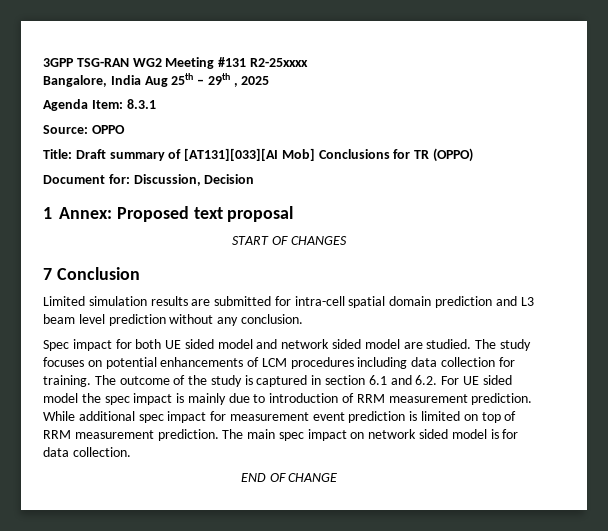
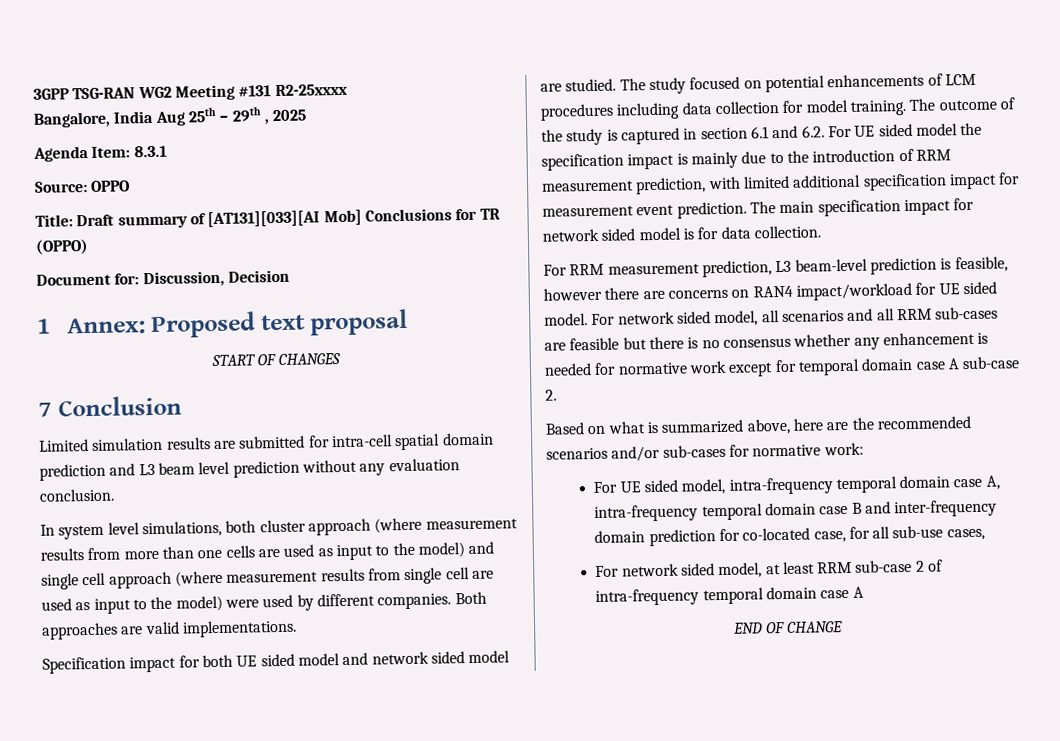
- Limited simulation results are submitted for intra-cell spatial domain prediction and L3 beam level prediction without any conclusion.
+ Limited simulation results are submitted for intra-cell spatial domain prediction and L3 beam level prediction without any evaluation conclusion.
- Spec impact for both UE sided model and network sided model are studied.
+ In system level simulations, both cluster approach (where measurement results from more than one cells are used as input to the model) and single cell approach (where measurement results from single cell are used as input to the model) were used by different companies. Both approaches are valid implementations.
+ Specification impact for both UE sided model and network sided model are studied.
- The study focuses on potential enhancements of LCM procedures including data collection for training.
+ The study focused on potential enhancements of LCM procedures including data collection for model training.
- The outcome of the study is captured in section 6.1 and 6.2. For UE sided model the spec impact is mainly due to introduction of RRM measurement prediction. While additional spec impact for measurement event prediction is limited on top of RRM measurement prediction. The main spec impact on network sided model is for data collection.
+ The outcome of the study is captured in section 6.1 and 6.2. For UE sided model the specification impact is mainly due to the introduction of RRM measurement prediction, with limited additional specification impact for measurement event prediction. The main specification impact for network sided model is for data collection.
+ For RRM measurement prediction, L3 beam-level prediction is feasible, however there are concerns on RAN4 impact/workload for UE sided model. For network sided model, all scenarios and all RRM sub-cases are feasible but there is no consensus whether any enhancement is needed for normative work except for temporal domain case A sub-case 2.
+ Based on what is summarized above, here are the recommended scenarios and/or sub-cases for normative work:
+ For UE sided model, intra-frequency temporal domain case A, intra-frequency temporal domain case B and inter-frequency domain prediction for co-located case, for all sub-use cases,
+ For network sided model, at least RRM sub-case 2 of intra-frequency temporal domain case A

